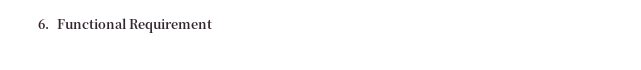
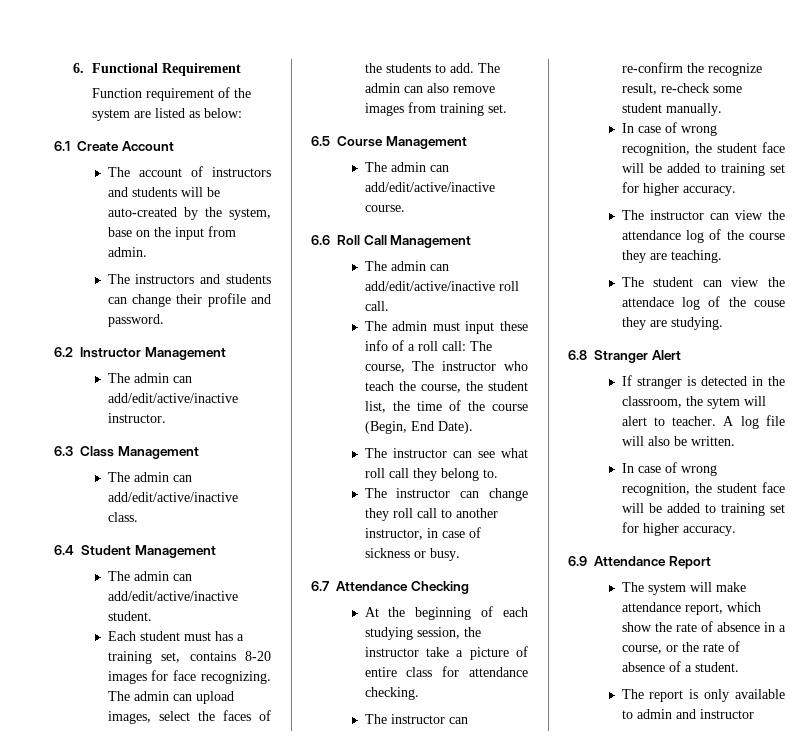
+ Function requirement of the system are listed as below:
+ 6.1 Create Account
+ The account of instructors and students will be auto-created by the system, base on the input from admin.
+ The instructors and students can change their profile and password.
+ 6.2 Instructor Management
+ The admin can add/edit/active/inactive instructor.
+ 6.3 Class Management
+ The admin can add/edit/active/inactive class.
+ 6.4 Student Management
+ The admin can add/edit/active/inactive student.
+ Each student must has a training set, contains 8-20 images for face recognizing. The admin can upload images, select the faces of the students to add. The admin can also remove images from training set.
+ 6.5 Course Management
+ The admin can add/edit/active/inactive course.
+ 6.6 Roll Call Management
+ The admin can add/edit/active/inactive roll call.
+ The admin must input these info of a roll call: The course, The instructor who teach the course, the student list, the time of the course (Begin, End Date).
+ The instructor can see what roll call they belong to.
+ The instructor can change they roll call to another instructor, in case of sickness or busy.
+ 6.7 Attendance Checking
+ At the beginning of each studying session, the instructor take a picture of entire class for attendance checking.
+ The instructor can re-confirm the recognize result, re-check some student manually.
+ In case of wrong recognition, the student face will be added to training set for higher accuracy.
+ The instructor can view the attendance log of the course they are teaching.
+ The student can view the attendace log of the couse they are studying.
+ 6.8 Stranger Alert
+ If stranger is detected in the classroom, the sytem will alert to teacher. A log file will also be written.
+ In case of wrong recognition, the student face will be added to training set for higher accuracy.
+ 6.9 Attendance Report
+ The system will make attendance report, which show the rate of absence in a course, or the rate of absence of a student.
+ The report is only available to admin and instructor

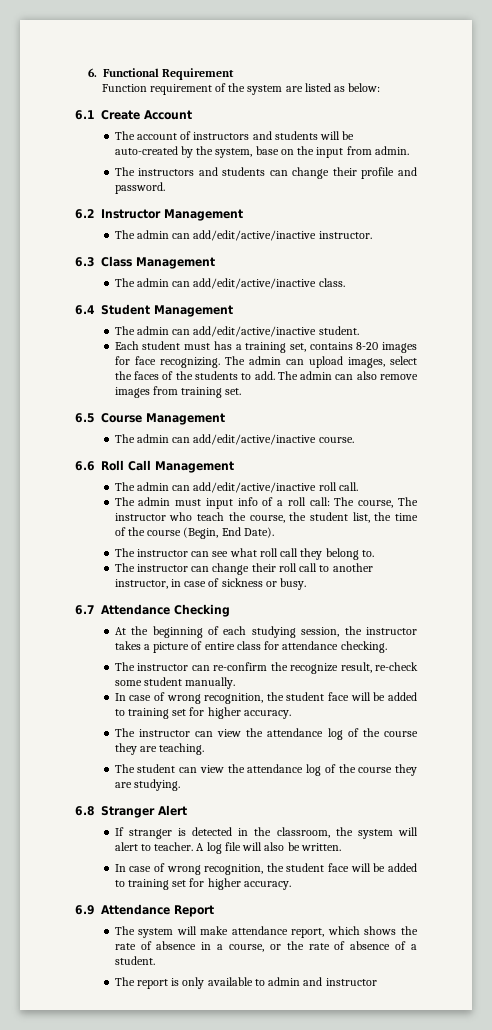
- The admin must input these info of a roll call: The course, The instructor who teach the course, the student list, the time of the course (Begin, End Date).
+ The admin must input info of a roll call: The course, The instructor who teach the course, the student list, the time of the course (Begin, End Date).
- The instructor can change they roll call to another instructor, in case of sickness or busy.
+ The instructor can change their roll call to another instructor, in case of sickness or busy.
- At the beginning of each studying session, the instructor take a picture of entire class for attendance checking.
+ At the beginning of each studying session, the instructor takes a picture of entire class for attendance checking.
- The student can view the attendace log of the couse they are studying.
+ The student can view the attendance log of the course they are studying.
- If stranger is detected in the classroom, the sytem will alert to teacher.
+ If stranger is detected in the classroom, the system will alert to teacher.
- The system will make attendance report, which show the rate of absence in a course, or the rate of absence of a student.
+ The system will make attendance report, which shows the rate of absence in a course, or the rate of absence of a student.

